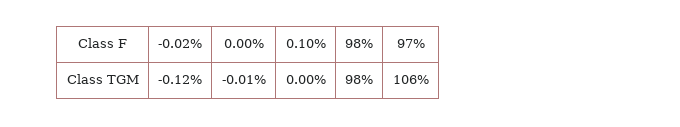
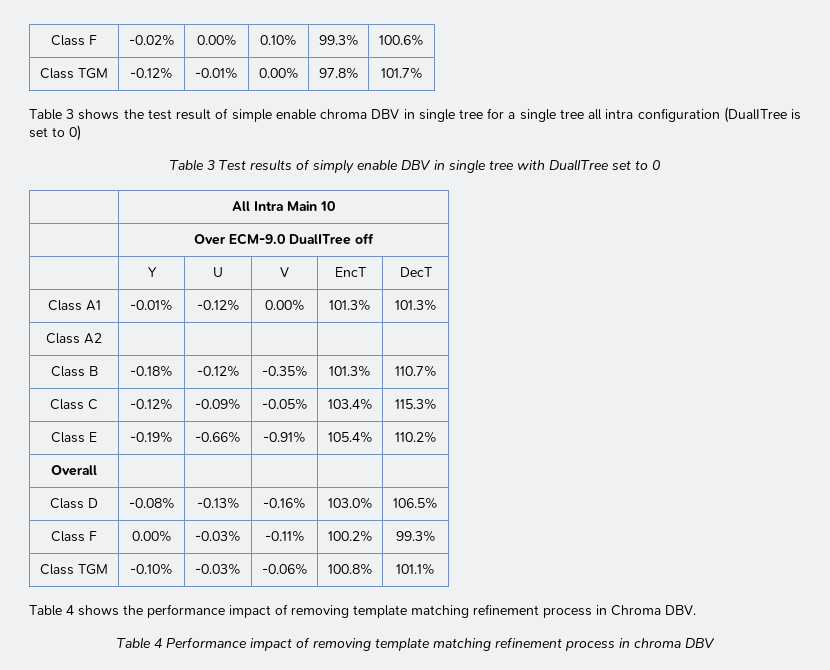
- Class F | -0.02% | 0.00% | 0.10% | 98% | 97%
+ Class F | -0.02% | 0.00% | 0.10% | 99.3% | 100.6%
- Class TGM | -0.12% | -0.01% | 0.00% | 98% | 106%
+ Class TGM | -0.12% | -0.01% | 0.00% | 97.8% | 101.7%
+ Table 3 shows the test result of simple enable chroma DBV in single tree for a single tree all intra configuration (DualITree is set to 0)
+ Table 3 Test results of simply enable DBV in single tree with DualITree set to 0
+ | All Intra Main 10
+ | Over ECM-9.0 DualITree off
+ | Y | U | V | EncT | DecT
+ Class A1 | -0.01% | -0.12% | 0.00% | 101.3% | 101.3%
+ Class A2 | | | | |
+ Class B | -0.18% | -0.12% | -0.35% | 101.3% | 110.7%
+ Class C | -0.12% | -0.09% | -0.05% | 103.4% | 115.3%
+ Class E | -0.19% | -0.66% | -0.91% | 105.4% | 110.2%
+ Overall | | | | |
+ Class D | -0.08% | -0.13% | -0.16% | 103.0% | 106.5%
+ Class F | 0.00% | -0.03% | -0.11% | 100.2% | 99.3%
+ Class TGM | -0.10% | -0.03% | -0.06% | 100.8% | 101.1%
+ Table 4 shows the performance impact of removing template matching refinement process in Chroma DBV.
+ Table 4 Performance impact of removing template matching refinement process in chroma DBV

